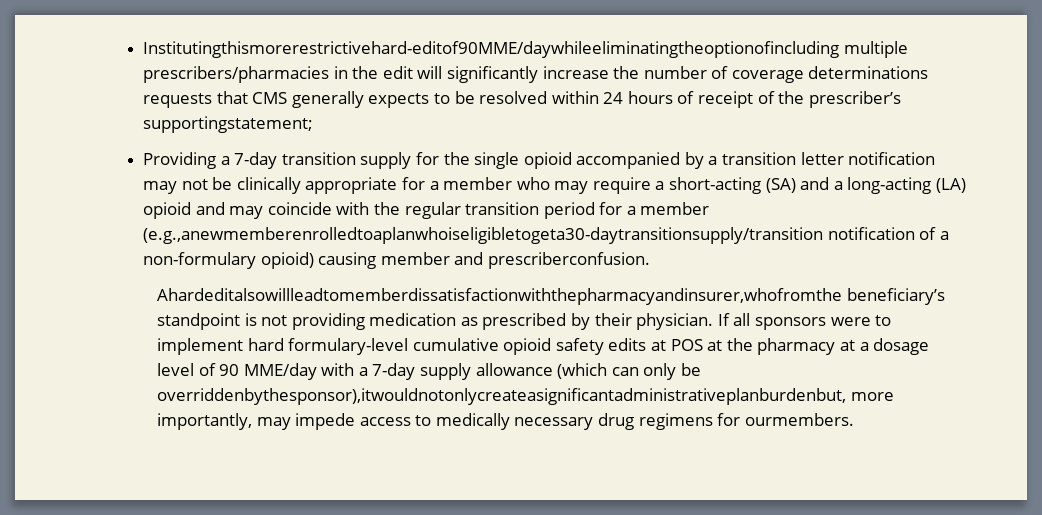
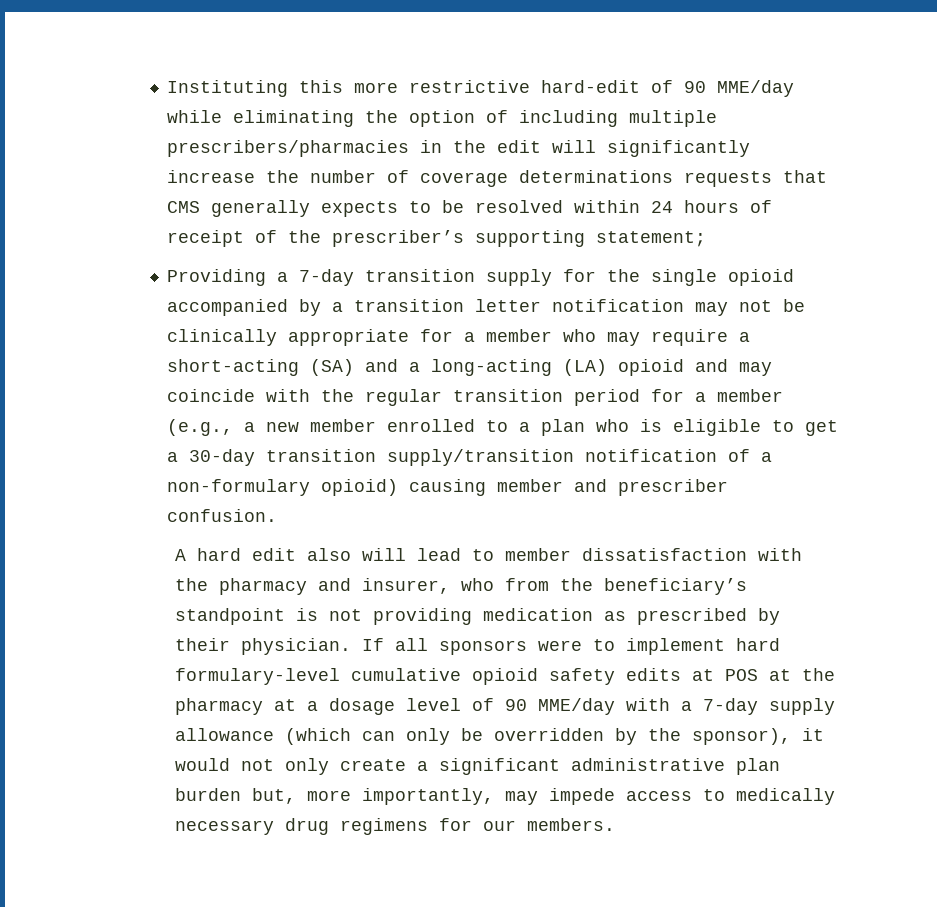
- Institutingthismorerestrictivehard-editof90MME/daywhileeliminatingtheoptionofincluding multiple prescribers/pharmacies in the edit will significantly increase the number of coverage determinations requests that CMS generally expects to be resolved within 24 hours of receipt of the prescriber’s supportingstatement;
+ Instituting this more restrictive hard-edit of 90 MME/day while eliminating the option of including multiple prescribers/pharmacies in the edit will significantly increase the number of coverage determinations requests that CMS generally expects to be resolved within 24 hours of receipt of the prescriber’s supporting statement;
- Providing a 7-day transition supply for the single opioid accompanied by a transition letter notification may not be clinically appropriate for a member who may require a short-acting (SA) and a long-acting (LA) opioid and may coincide with the regular transition period for a member (e.g.,anewmemberenrolledtoaplanwhoiseligibletogeta30-daytransitionsupply/transition notification of a non-formulary opioid) causing member and prescriberconfusion.
- Ahardeditalsowillleadtomemberdissatisfactionwiththepharmacyandinsurer,whofromthe beneficiary’s standpoint is not providing medication as prescribed by their physician.
+ Providing a 7-day transition supply for the single opioid accompanied by a transition letter notification may not be clinically appropriate for a member who may require a short-acting (SA) and a long-acting (LA) opioid and may coincide with the regular transition period for a member (e.g., a new member enrolled to a plan who is eligible to get a 30-day transition supply/transition notification of a non-formulary opioid) causing member and prescriber confusion.
+ A hard edit also will lead to member dissatisfaction with the pharmacy and insurer, who from the beneficiary’s standpoint is not providing medication as prescribed by their physician.
- If all sponsors were to implement hard formulary-level cumulative opioid safety edits at POS at the pharmacy at a dosage level of 90 MME/day with a 7-day supply allowance (which can only be overriddenbythesponsor),itwouldnotonlycreateasignificantadministrativeplanburdenbut, more importantly, may impede access to medically necessary drug regimens for ourmembers.
+ If all sponsors were to implement hard formulary-level cumulative opioid safety edits at POS at the pharmacy at a dosage level of 90 MME/day with a 7-day supply allowance (which can only be overridden by the sponsor), it would not only create a significant administrative plan burden but, more importantly, may impede access to medically necessary drug regimens for our members.

